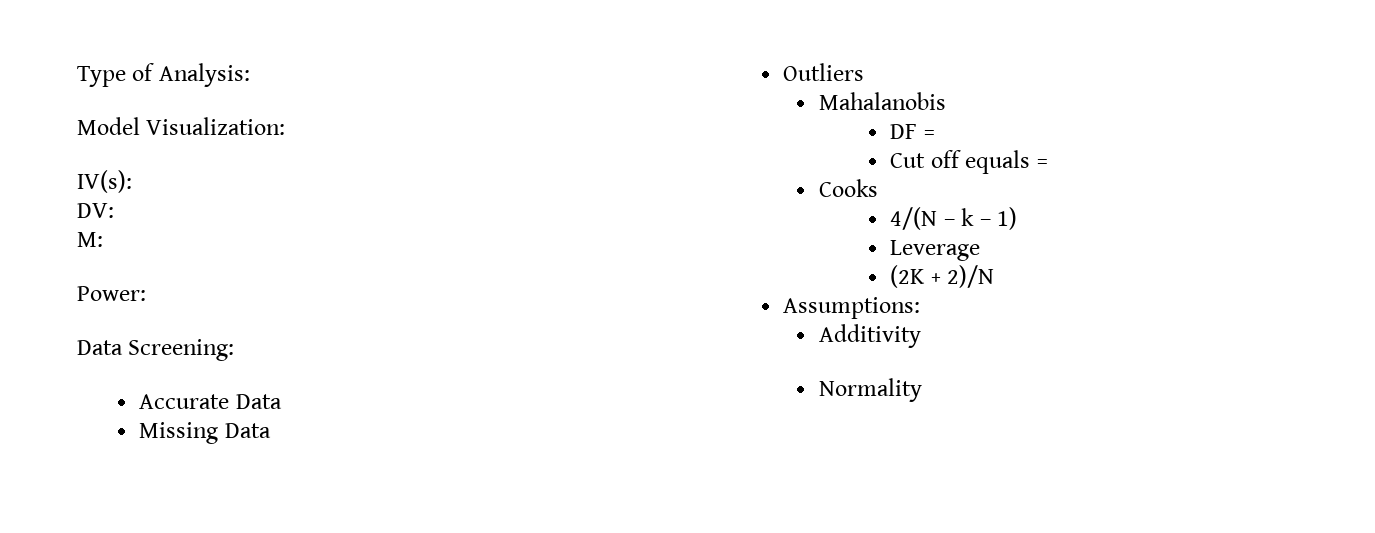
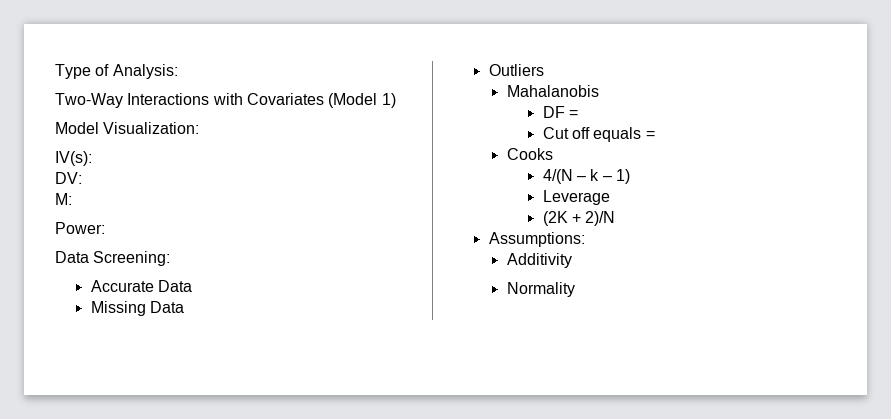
+ Two-Way Interactions with Covariates (Model 1)

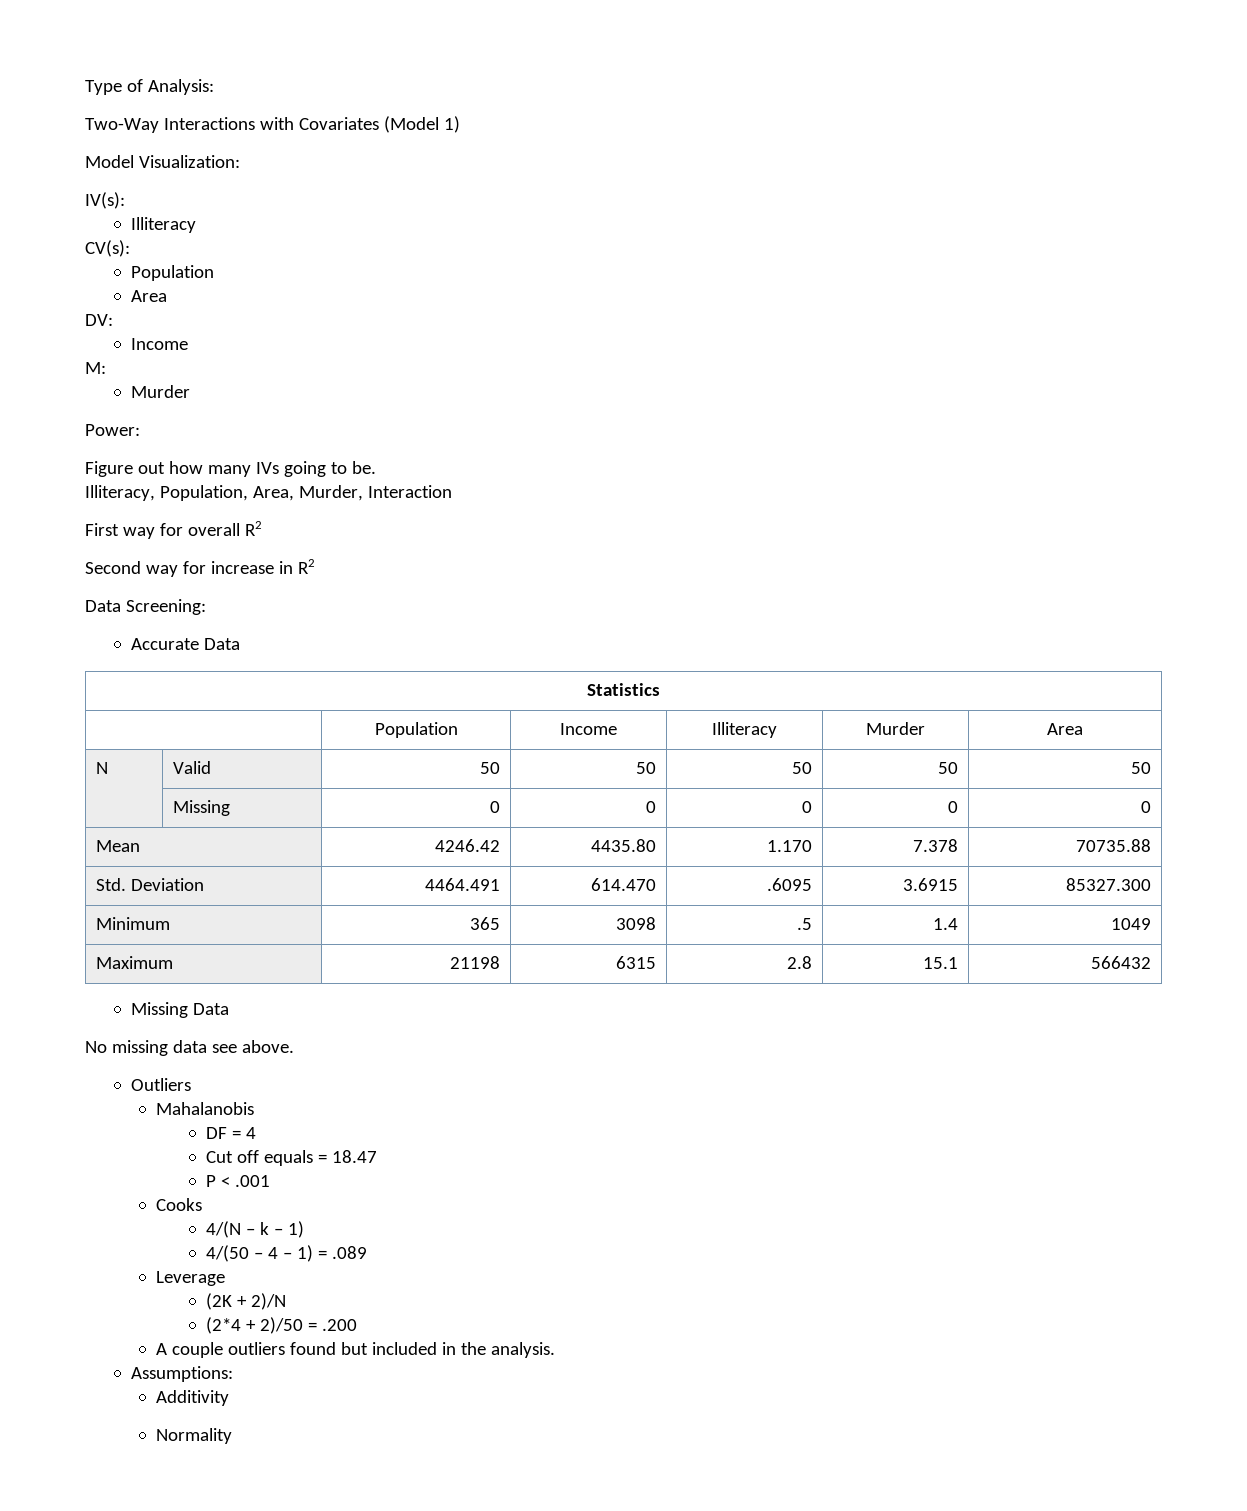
  IV(s):
+ Illiteracy
+ CV(s):
+ Population
+ Area
  DV:
+ Income
  M:
+ Murder
+ Figure out how many IVs going to be.
+ Illiteracy, Population, Area, Murder, Interaction
+ First way for overall R2
+ Second way for increase in R2
  Data Screening:
  Accurate Data
+ Statistics
+ | Population | Income | Illiteracy | Murder | Area
+ N | Valid | 50 | 50 | 50 | 50 | 50
+ | Missing | 0 | 0 | 0 | 0 | 0
+ Mean | 4246.42 | 4435.80 | 1.170 | 7.378 | 70735.88
+ Std. Deviation | 4464.491 | 614.470 | .6095 | 3.6915 | 85327.300
+ Minimum | 365 | 3098 | .5 | 1.4 | 1049
+ Maximum | 21198 | 6315 | 2.8 | 15.1 | 566432
  Missing Data
+ No missing data see above.
- DF =
+ DF = 4
- Cut off equals =
+ Cut off equals = 18.47
+ P < .001
+ 4/(50 – 4 – 1) = .089
  Leverage
  (2K + 2)/N
+ (2*4 + 2)/50 = .200
+ A couple outliers found but included in the analysis.

